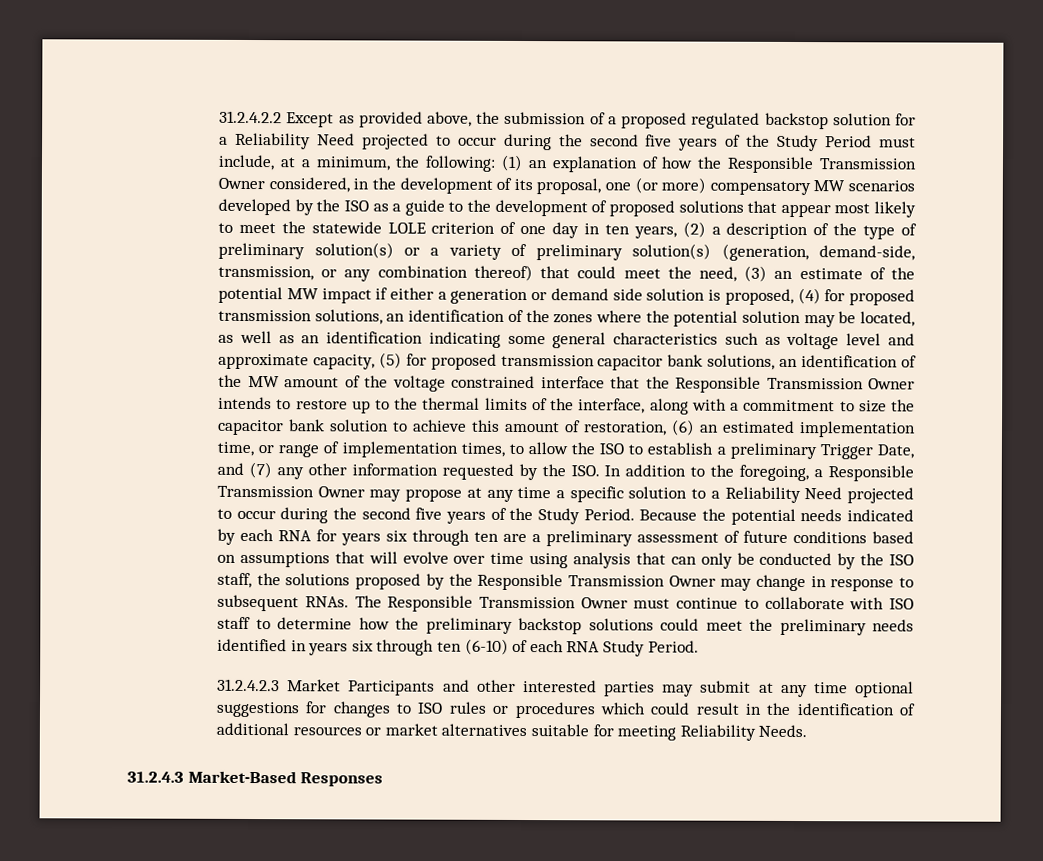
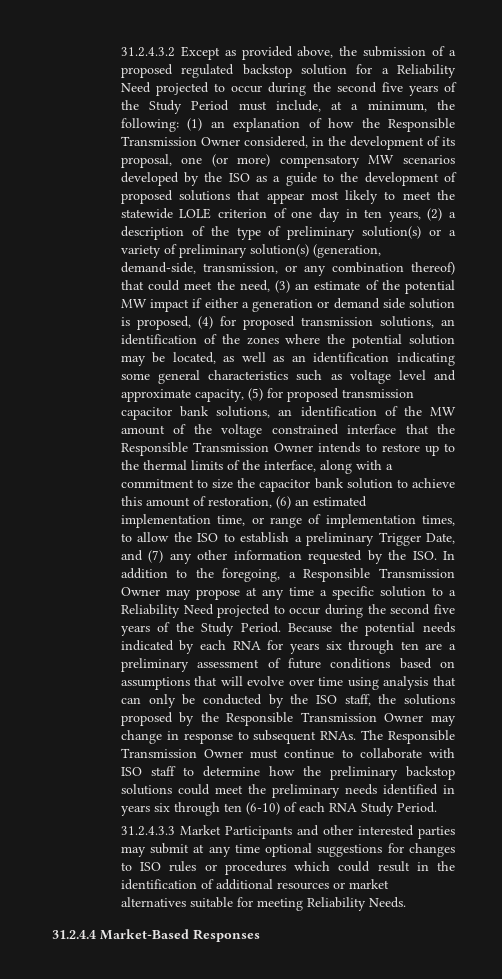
- 31.2.4.2.2 Except as provided above, the submission of a proposed regulated backstop solution for a Reliability Need projected to occur during the second five years of the Study Period must include, at a minimum, the following:
+ 31.2.4.3.2 Except as provided above, the submission of a proposed regulated backstop solution for a Reliability Need projected to occur during the second five years of the Study Period must include, at a minimum, the following:
- 31.2.4.2.3 Market Participants and other interested parties may submit at any time optional suggestions for changes to ISO rules or procedures which could result in the identification of additional resources or market alternatives suitable for meeting Reliability Needs.
+ 31.2.4.3.3 Market Participants and other interested parties may submit at any time optional suggestions for changes to ISO rules or procedures which could result in the identification of additional resources or market alternatives suitable for meeting Reliability Needs.
- 31.2.4.3 Market-Based Responses
+ 31.2.4.4 Market-Based Responses

